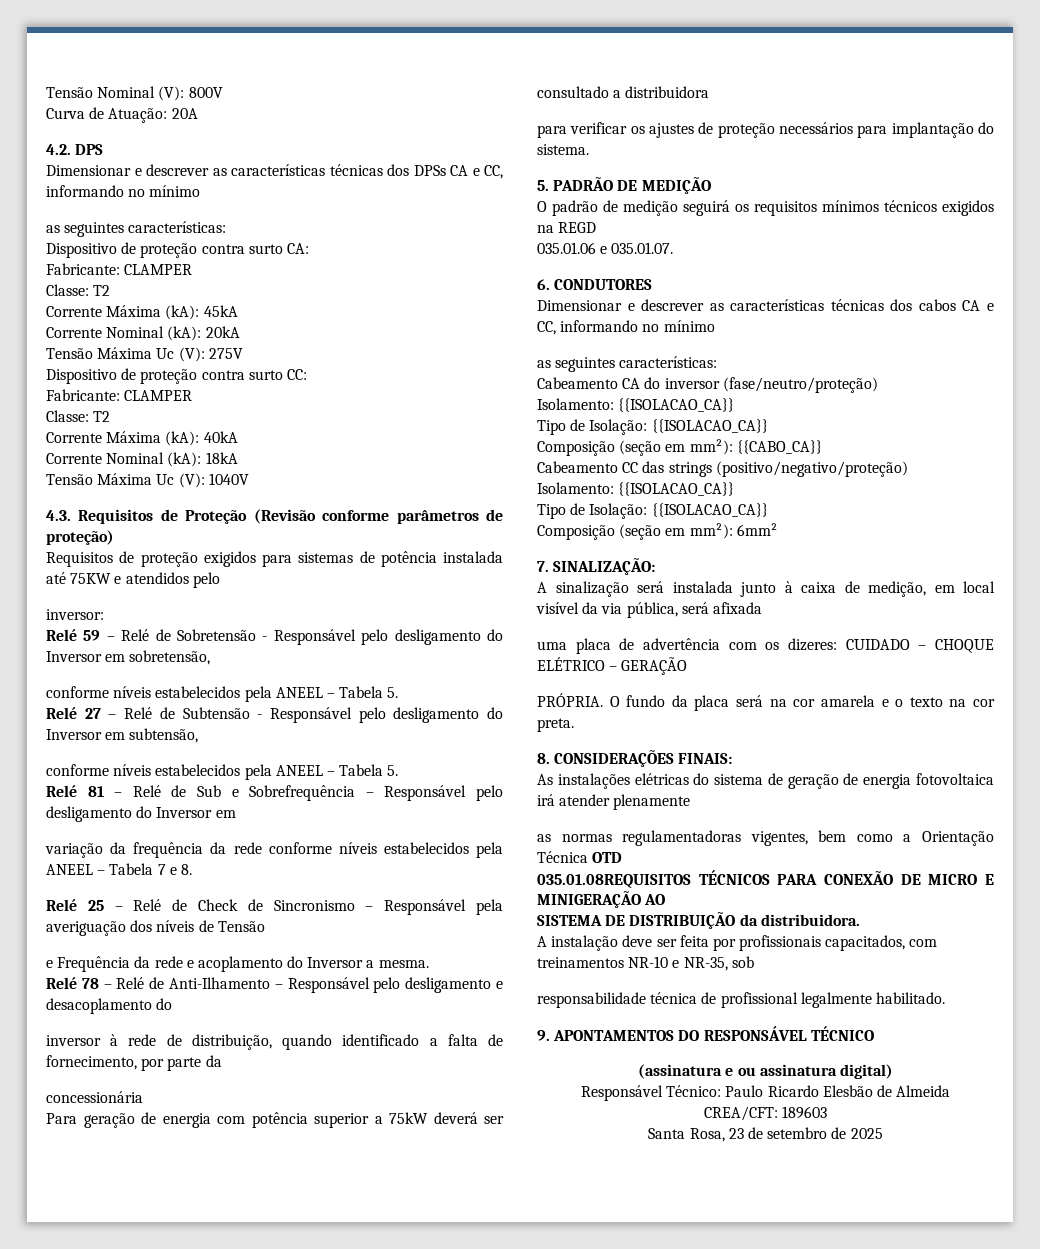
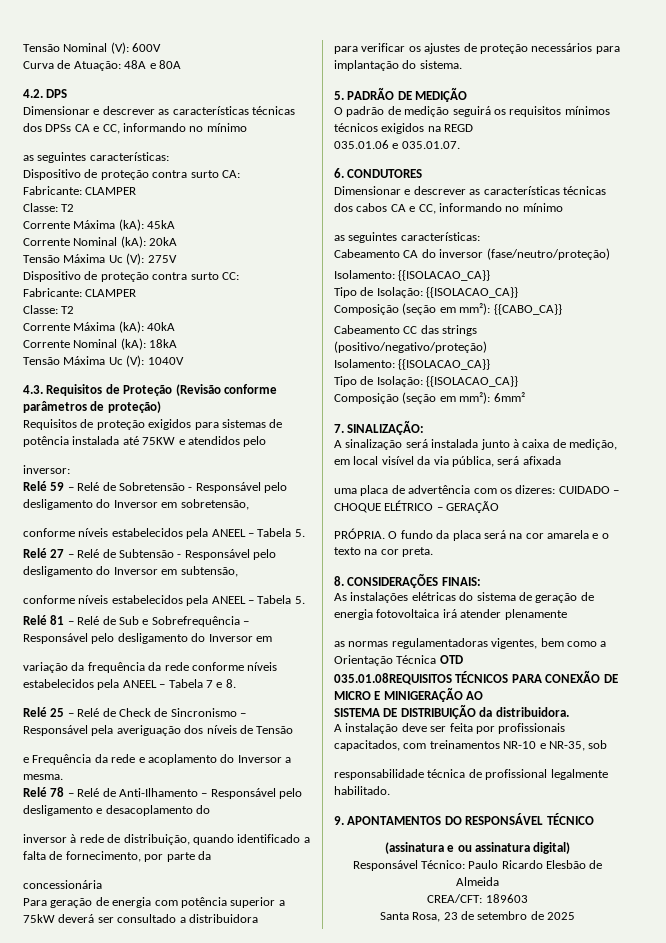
- Tensão Nominal (V): 800V
+ Tensão Nominal (V): 600V
- Curva de Atuação: 20A
+ Curva de Atuação: 48A e 80A

